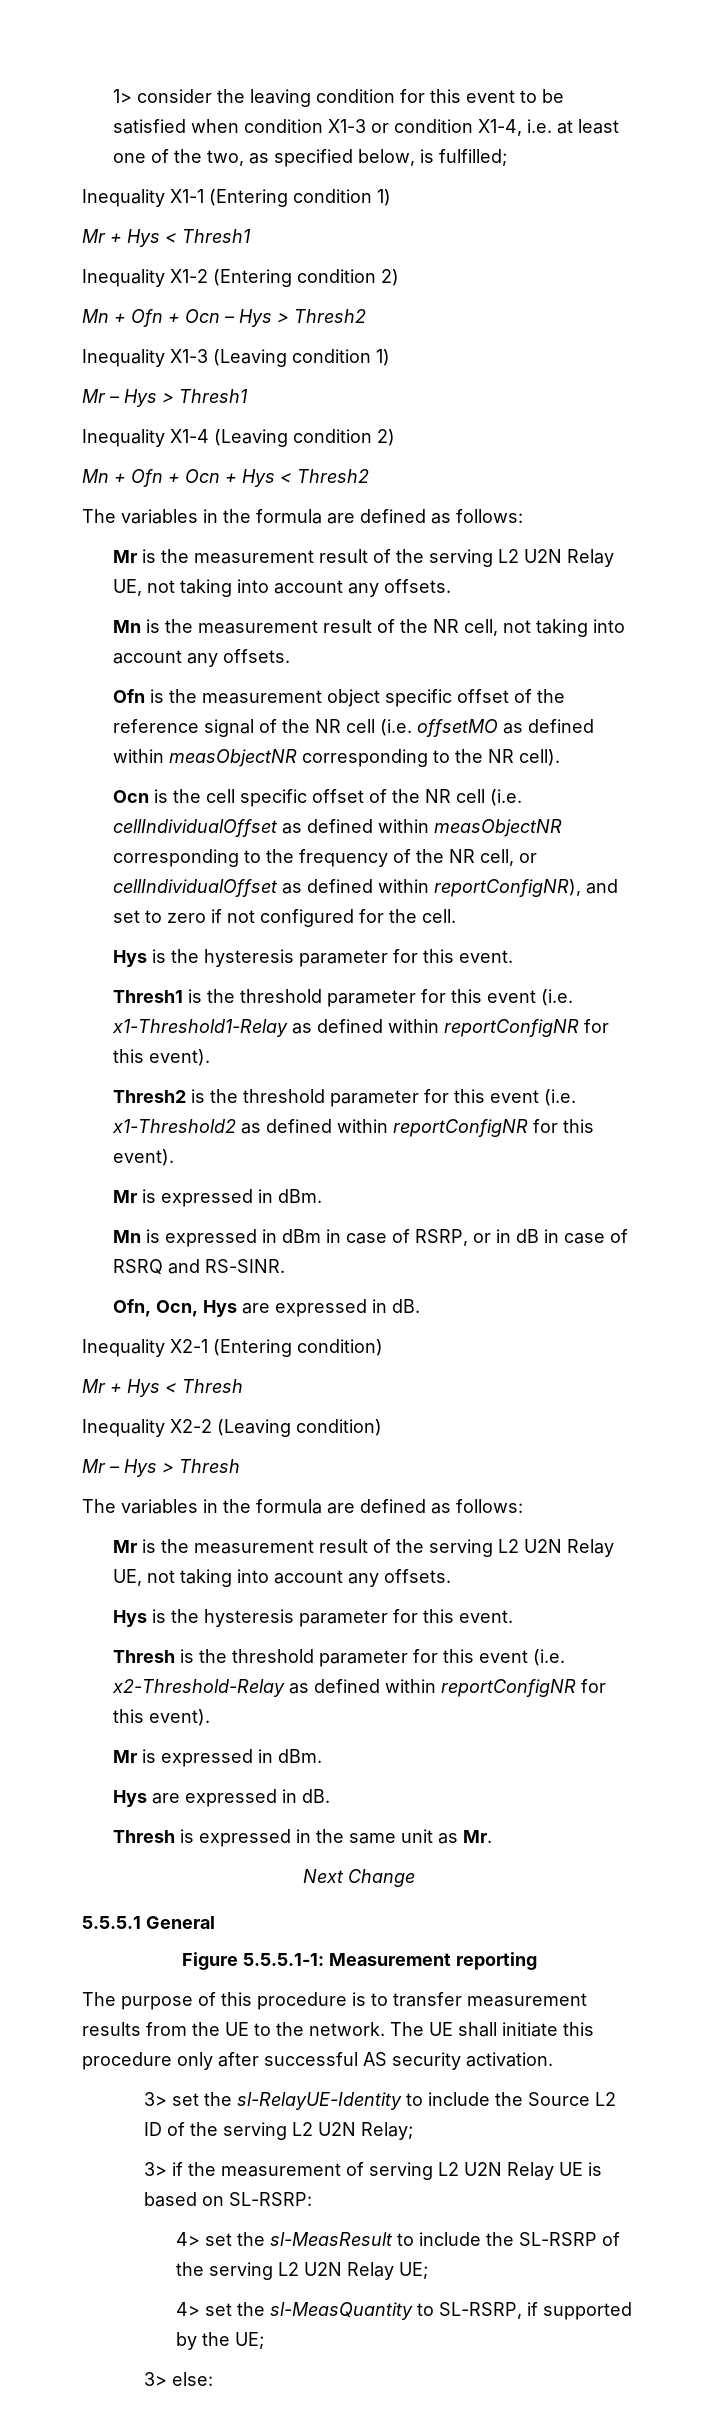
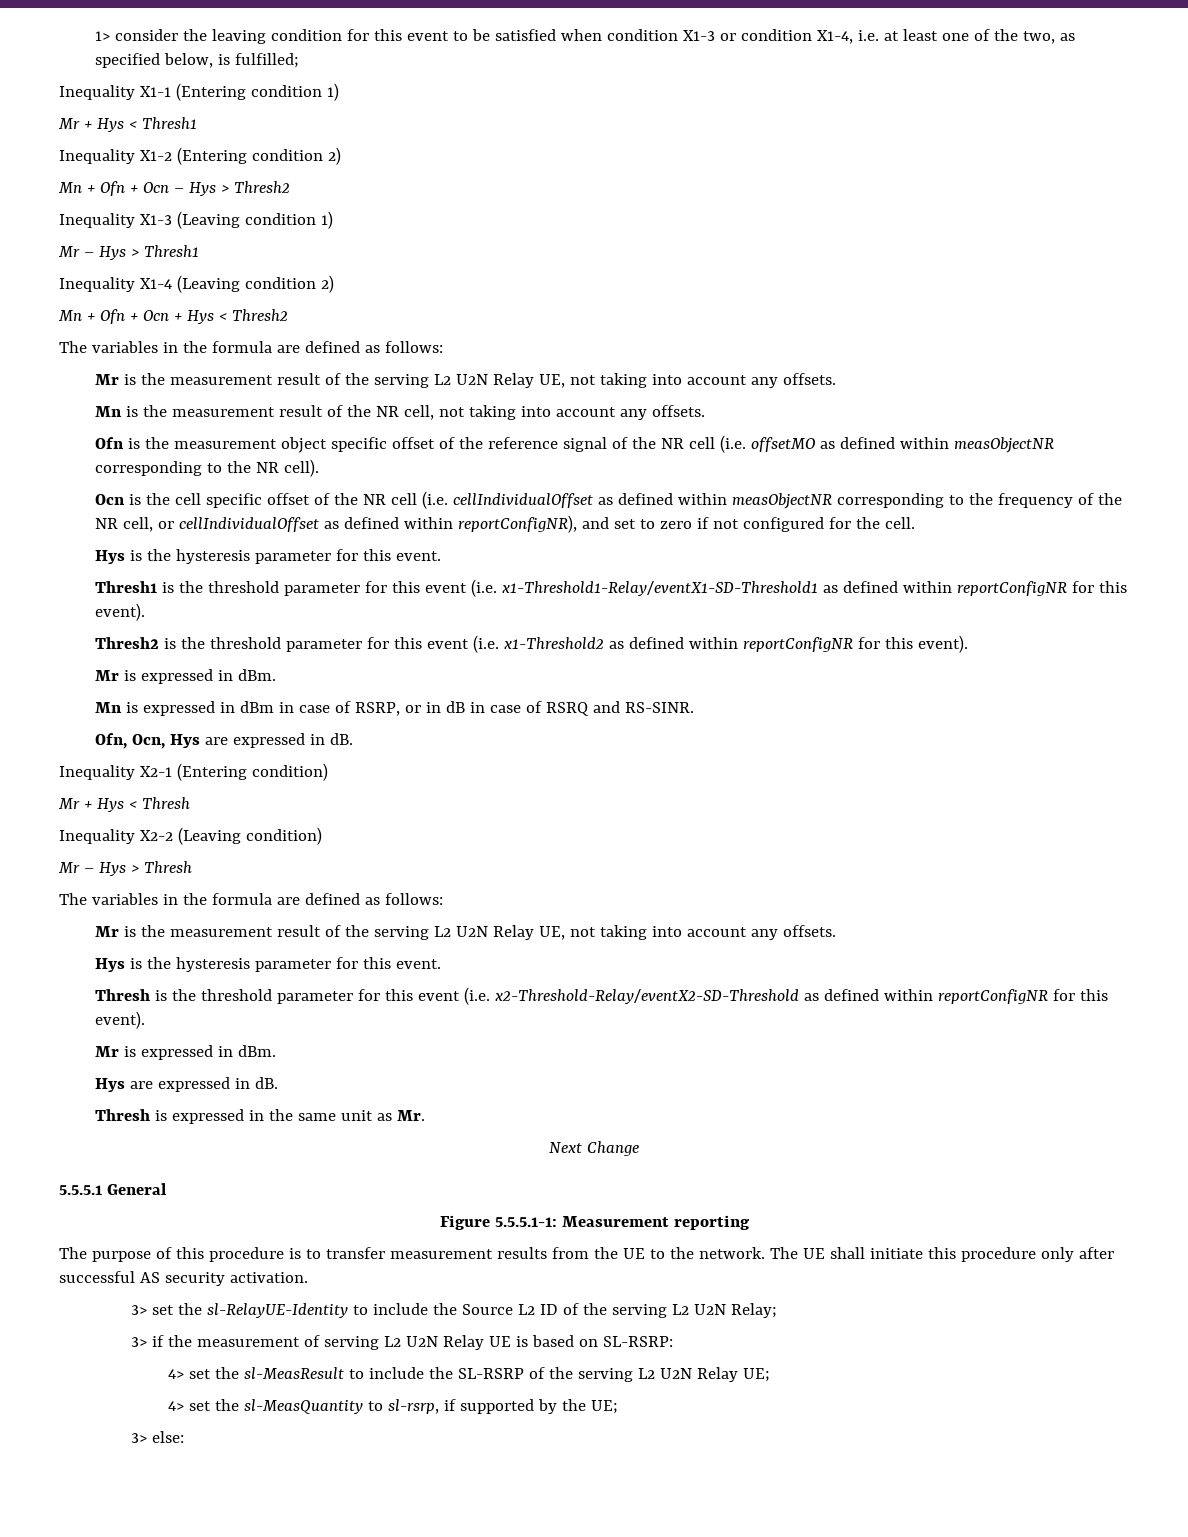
- Thresh1 is the threshold parameter for this event (i.e. x1-Threshold1-Relay as defined within reportConfigNR for this event).
+ Thresh1 is the threshold parameter for this event (i.e. x1-Threshold1-Relay/eventX1-SD-Threshold1 as defined within reportConfigNR for this event).
- Thresh is the threshold parameter for this event (i.e. x2-Threshold-Relay as defined within reportConfigNR for this event).
+ Thresh is the threshold parameter for this event (i.e. x2-Threshold-Relay/eventX2-SD-Threshold as defined within reportConfigNR for this event).
- 4> set the sl-MeasQuantity to SL-RSRP, if supported by the UE;
+ 4> set the sl-MeasQuantity to sl-rsrp, if supported by the UE;

